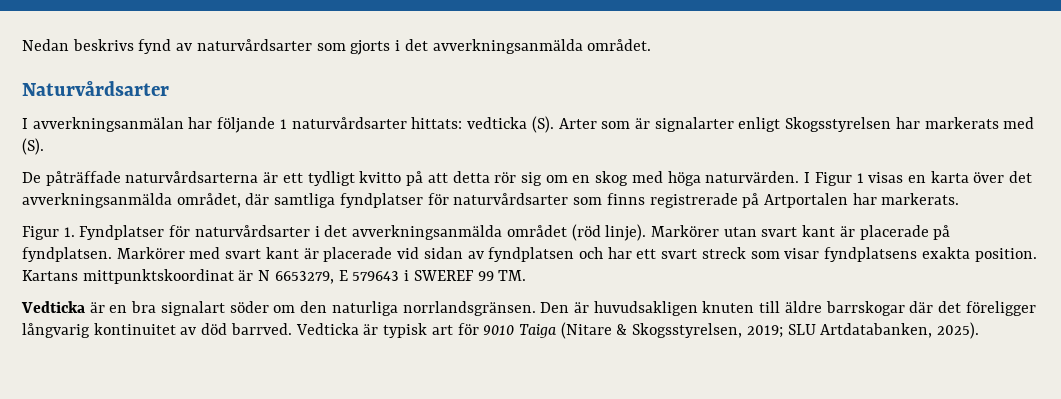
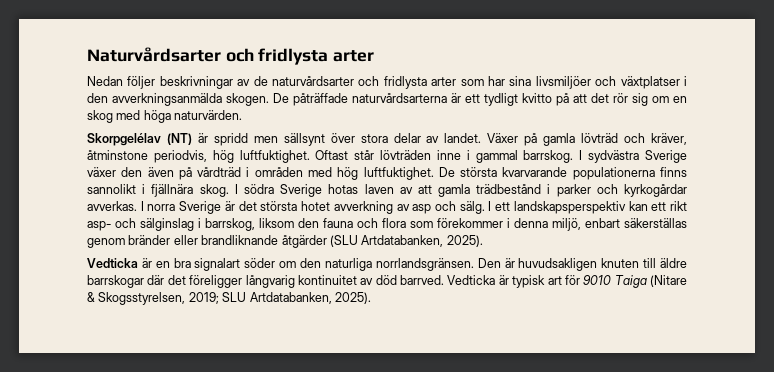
- Nedan beskrivs fynd av naturvårdsarter som gjorts i det avverkningsanmälda området.
- Naturvårdsarter
- I avverkningsanmälan har följande 1 naturvårdsarter hittats: vedticka (S). Arter som är signalarter enligt Skogsstyrelsen har markerats med (S).
- De påträffade naturvårdsarterna är ett tydligt kvitto på att detta rör sig om en skog med höga naturvärden. I Figur 1 visas en karta över det avverkningsanmälda området, där samtliga fyndplatser för naturvårdsarter som finns registrerade på Artportalen har markerats.
- Figur 1. Fyndplatser för naturvårdsarter i det avverkningsanmälda området (röd linje). Markörer utan svart kant är placerade på fyndplatsen. Markörer med svart kant är placerade vid sidan av fyndplatsen och har ett svart streck som visar fyndplatsens exakta position. Kartans mittpunktskoordinat är N 6653279, E 579643 i SWEREF 99 TM.
+ Naturvårdsarter och fridlysta arter
+ Nedan följer beskrivningar av de naturvårdsarter och fridlysta arter som har sina livsmiljöer och växtplatser i den avverkningsanmälda skogen. De påträffade naturvårdsarterna är ett tydligt kvitto på att det rör sig om en skog med höga naturvärden.
+ Skorpgelélav (NT) är spridd men sällsynt över stora delar av landet. Växer på gamla lövträd och kräver, åtminstone periodvis, hög luftfuktighet. Oftast står lövträden inne i gammal barrskog. I sydvästra Sverige växer den även på vårdträd i områden med hög luftfuktighet. De största kvarvarande populationerna finns sannolikt i fjällnära skog. I södra Sverige hotas laven av att gamla trädbestånd i parker och kyrkogårdar avverkas. I norra Sverige är det största hotet avverkning av asp och sälg. I ett landskapsperspektiv kan ett rikt asp- och sälginslag i barrskog, liksom den fauna och flora som förekommer i denna miljö, enbart säkerställas genom bränder eller brandliknande åtgärder (SLU Artdatabanken, 2025).

